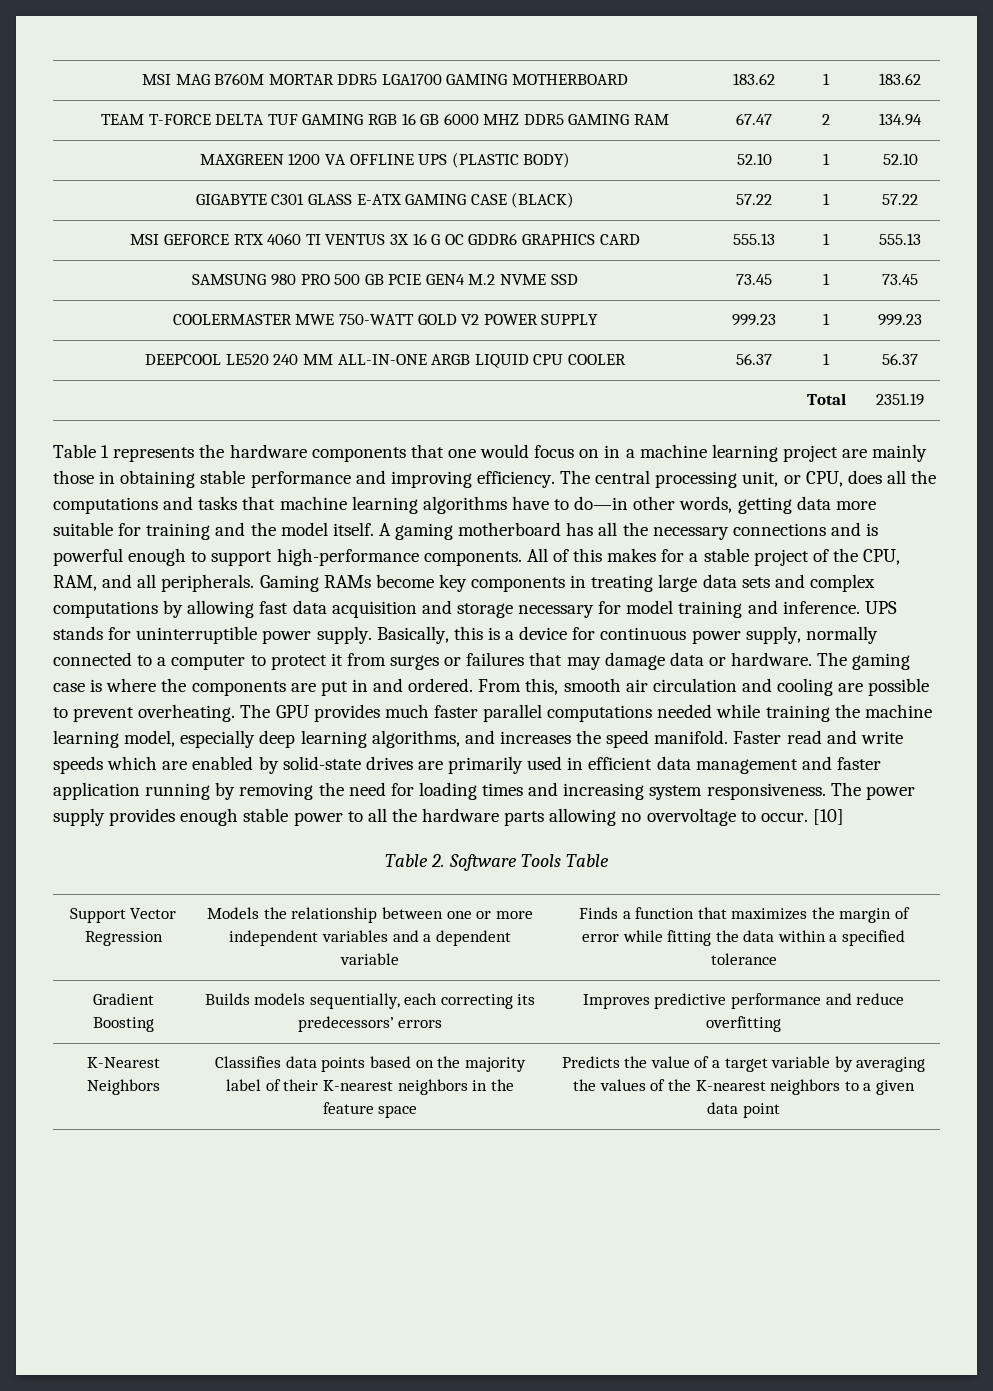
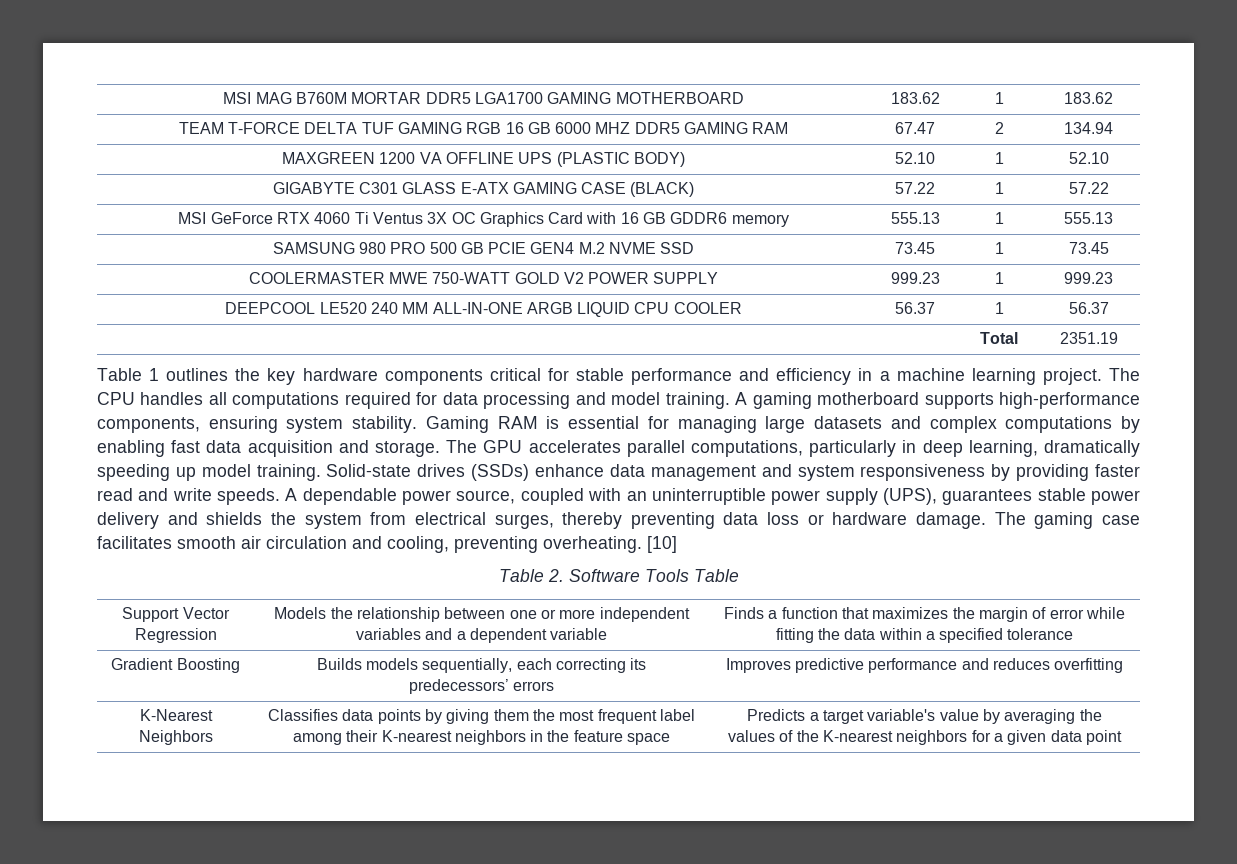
- MSI GEFORCE RTX 4060 TI VENTUS 3X 16 G OC GDDR6 GRAPHICS CARD | 555.13 | 1 | 555.13
+ MSI GeForce RTX 4060 Ti Ventus 3X OC Graphics Card with 16 GB GDDR6 memory | 555.13 | 1 | 555.13
- Table 1 represents the hardware components that one would focus on in a machine learning project are mainly those in obtaining stable performance and improving efficiency. The central processing unit, or CPU, does all the computations and tasks that machine learning algorithms have to do—in other words, getting data more suitable for training and the model itself. A gaming motherboard has all the necessary connections and is powerful enough to support high-performance components. All of this makes for a stable project of the CPU, RAM, and all peripherals. Gaming RAMs become key components in treating large data sets and complex computations by allowing fast data acquisition and storage necessary for model training and inference. UPS stands for uninterruptible power supply. Basically, this is a device for continuous power supply, normally connected to a computer to protect it from surges or failures that may damage data or hardware. The gaming case is where the components are put in and ordered. From this, smooth air circulation and cooling are possible to prevent overheating. The GPU provides much faster parallel computations needed while training the machine learning model, especially deep learning algorithms, and increases the speed manifold. Faster read and write speeds which are enabled by solid-state drives are primarily used in efficient data management and faster application running by removing the need for loading times and increasing system responsiveness. The power supply provides enough stable power to all the hardware parts allowing no overvoltage to occur.
+ Table 1 outlines the key hardware components critical for stable performance and efficiency in a machine learning project. The CPU handles all computations required for data processing and model training. A gaming motherboard supports high-performance components, ensuring system stability. Gaming RAM is essential for managing large datasets and complex computations by enabling fast data acquisition and storage. The GPU accelerates parallel computations, particularly in deep learning, dramatically speeding up model training. Solid-state drives (SSDs) enhance data management and system responsiveness by providing faster read and write speeds. A dependable power source, coupled with an uninterruptible power supply (UPS), guarantees stable power delivery and shields the system from electrical surges, thereby preventing data loss or hardware damage. The gaming case facilitates smooth air circulation and cooling, preventing overheating.
- Gradient Boosting | Builds models sequentially, each correcting its predecessors’ errors | Improves predictive performance and reduce overfitting
+ Gradient Boosting | Builds models sequentially, each correcting its predecessors’ errors | Improves predictive performance and reduces overfitting
- K-Nearest Neighbors | Classifies data points based on the majority label of their K-nearest neighbors in the feature space | Predicts the value of a target variable by averaging the values of the K-nearest neighbors to a given data point
+ K-Nearest Neighbors | Classifies data points by giving them the most frequent label among their K-nearest neighbors in the feature space | Predicts a target variable's value by averaging the values of the K-nearest neighbors for a given data point

